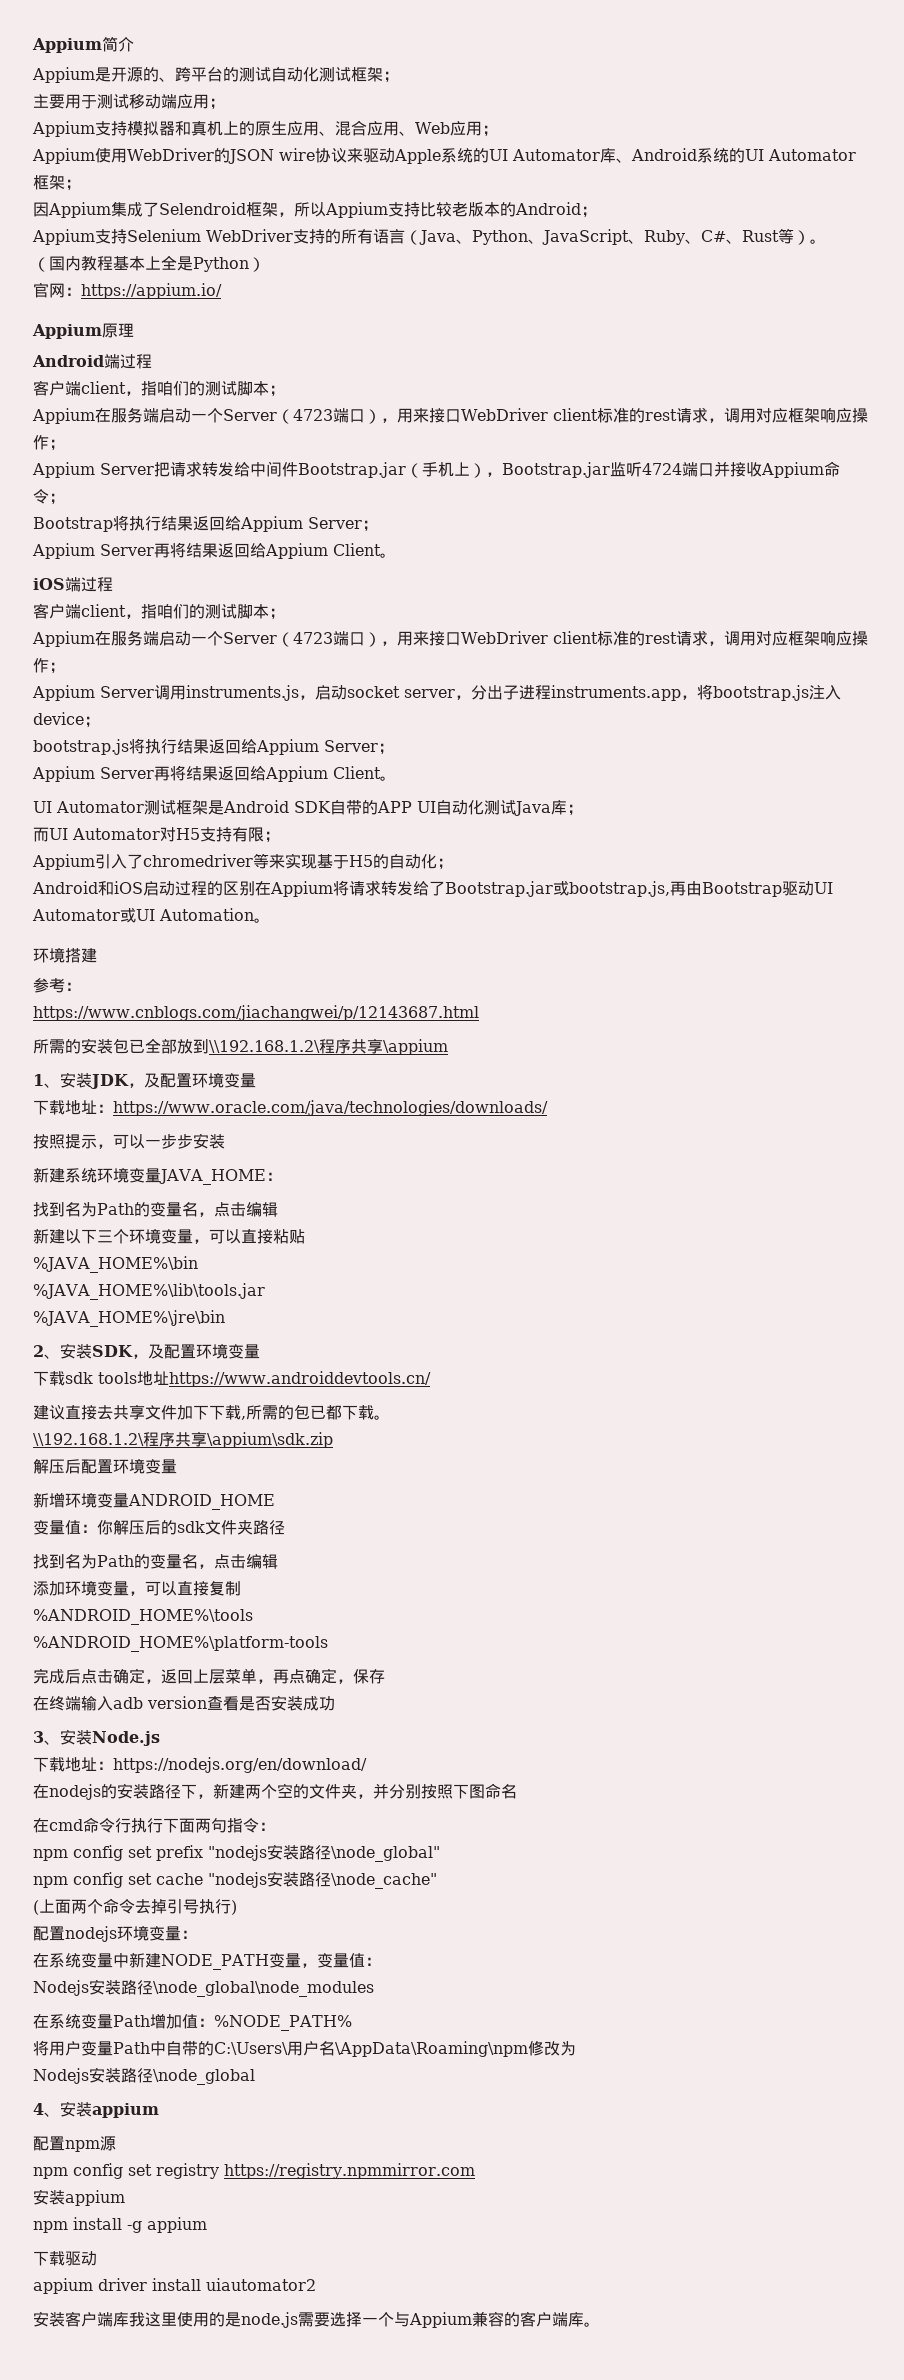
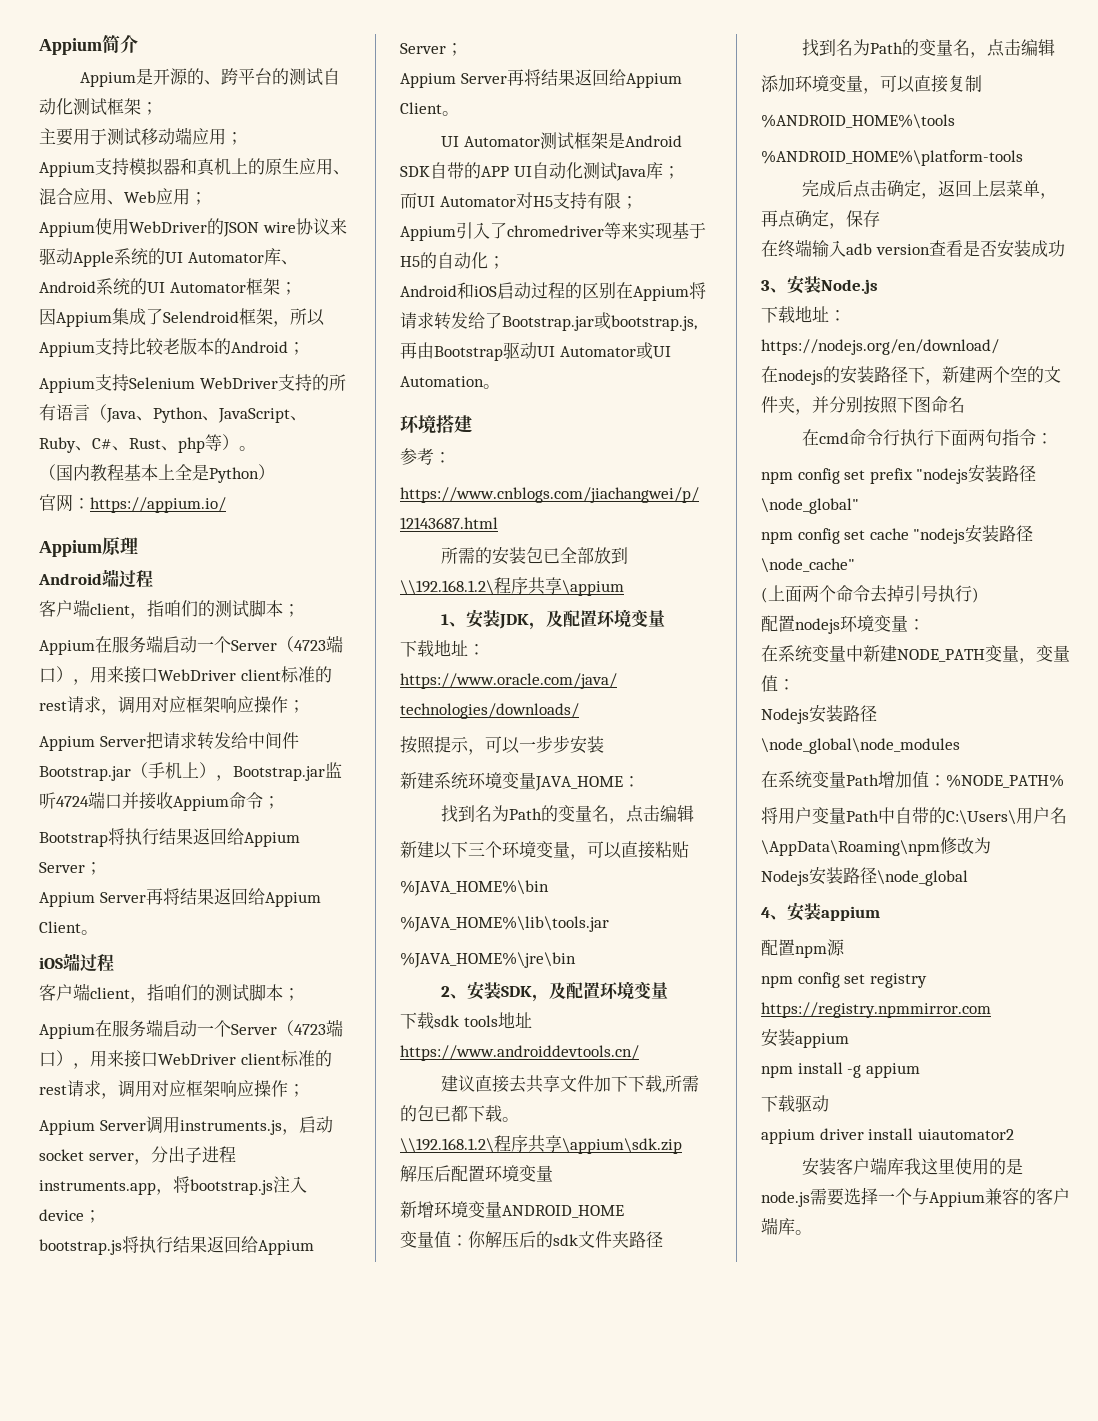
- Appium支持Selenium WebDriver支持的所有语言（Java、Python、JavaScript、Ruby、C#、Rust等）。
+ Appium支持Selenium WebDriver支持的所有语言（Java、Python、JavaScript、Ruby、C#、Rust、php等）。

